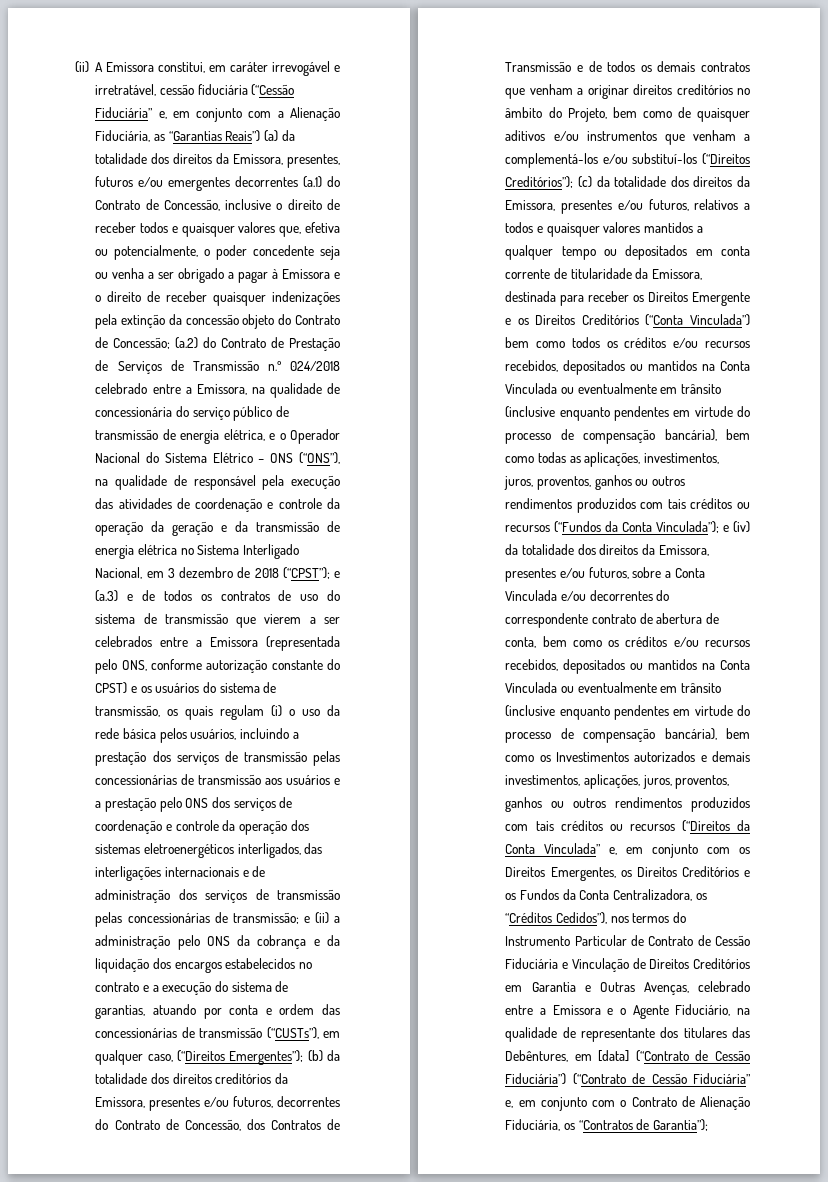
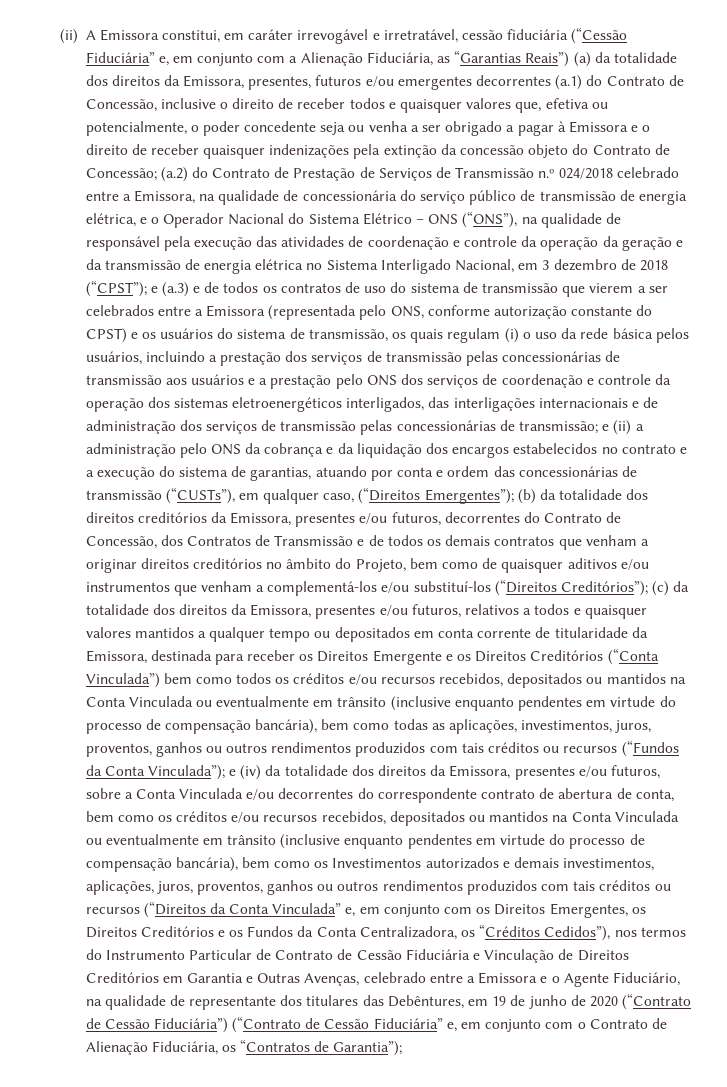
- e (iv) da totalidade dos direitos da Emissora, presentes e/ou futuros, sobre a Conta Vinculada e/ou decorrentes do correspondente contrato de abertura de conta, bem como os créditos e/ou recursos recebidos, depositados ou mantidos na Conta Vinculada ou eventualmente em trânsito (inclusive enquanto pendentes em virtude do processo de compensação bancária), bem como os Investimentos autorizados e demais investimentos, aplicações, juros, proventos, ganhos ou outros rendimentos produzidos com tais créditos ou recursos (“Direitos da Conta Vinculada” e, em conjunto com os Direitos Emergentes, os Direitos Creditórios e os Fundos da Conta Centralizadora, os “Créditos Cedidos”), nos termos do Instrumento Particular de Contrato de Cessão Fiduciária e Vinculação de Direitos Creditórios em Garantia e Outras Avenças, celebrado entre a Emissora e o Agente Fiduciário, na qualidade de representante dos titulares das Debêntures, em [data] (“Contrato de Cessão Fiduciária”) (“Contrato de Cessão Fiduciária” e, em conjunto com o Contrato de Alienação Fiduciária, os “Contratos de Garantia”);
+ e (iv) da totalidade dos direitos da Emissora, presentes e/ou futuros, sobre a Conta Vinculada e/ou decorrentes do correspondente contrato de abertura de conta, bem como os créditos e/ou recursos recebidos, depositados ou mantidos na Conta Vinculada ou eventualmente em trânsito (inclusive enquanto pendentes em virtude do processo de compensação bancária), bem como os Investimentos autorizados e demais investimentos, aplicações, juros, proventos, ganhos ou outros rendimentos produzidos com tais créditos ou recursos (“Direitos da Conta Vinculada” e, em conjunto com os Direitos Emergentes, os Direitos Creditórios e os Fundos da Conta Centralizadora, os “Créditos Cedidos”), nos termos do Instrumento Particular de Contrato de Cessão Fiduciária e Vinculação de Direitos Creditórios em Garantia e Outras Avenças, celebrado entre a Emissora e o Agente Fiduciário, na qualidade de representante dos titulares das Debêntures, em 19 de junho de 2020 (“Contrato de Cessão Fiduciária”) (“Contrato de Cessão Fiduciária” e, em conjunto com o Contrato de Alienação Fiduciária, os “Contratos de Garantia”);

